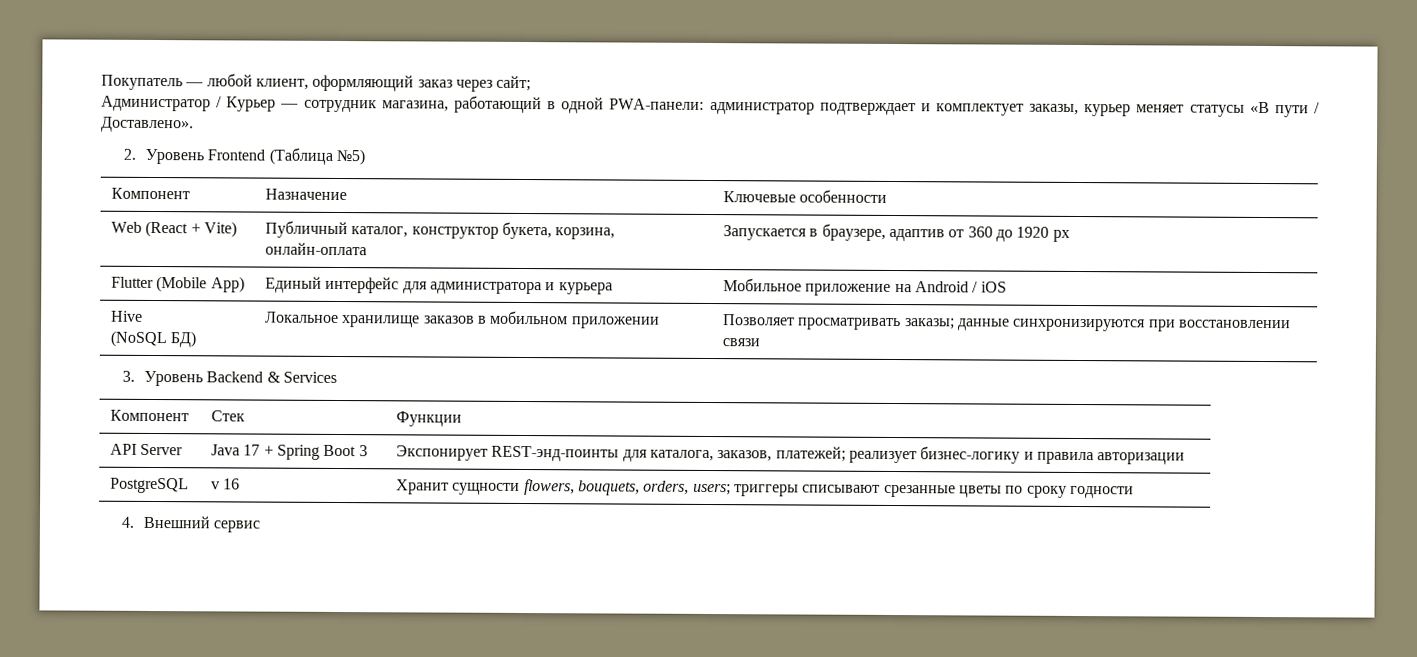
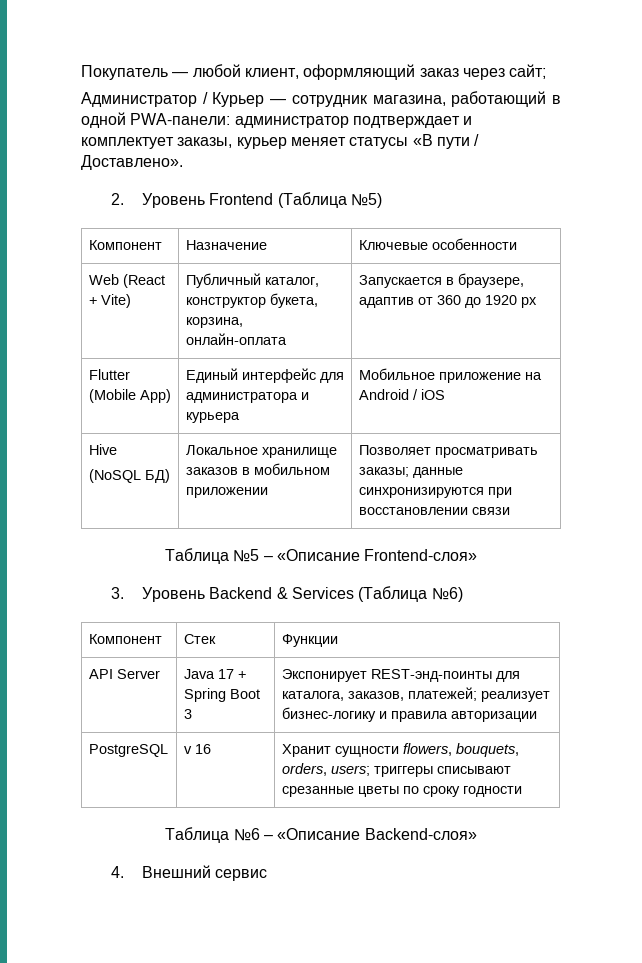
+ Таблица №5 – «Описание Frontend-слоя»
- 3. Уровень Backend & Services
+ 3. Уровень Backend & Services (Таблица №6)
+ Таблица №6 – «Описание Backend-слоя»

